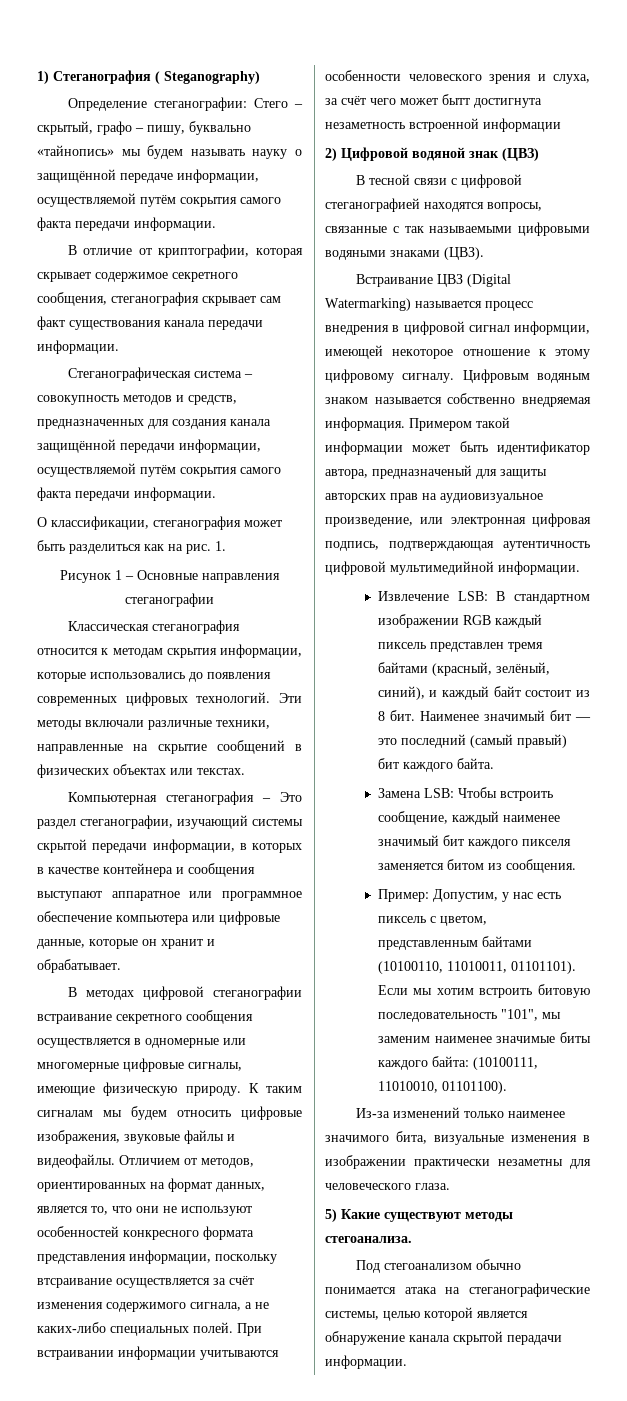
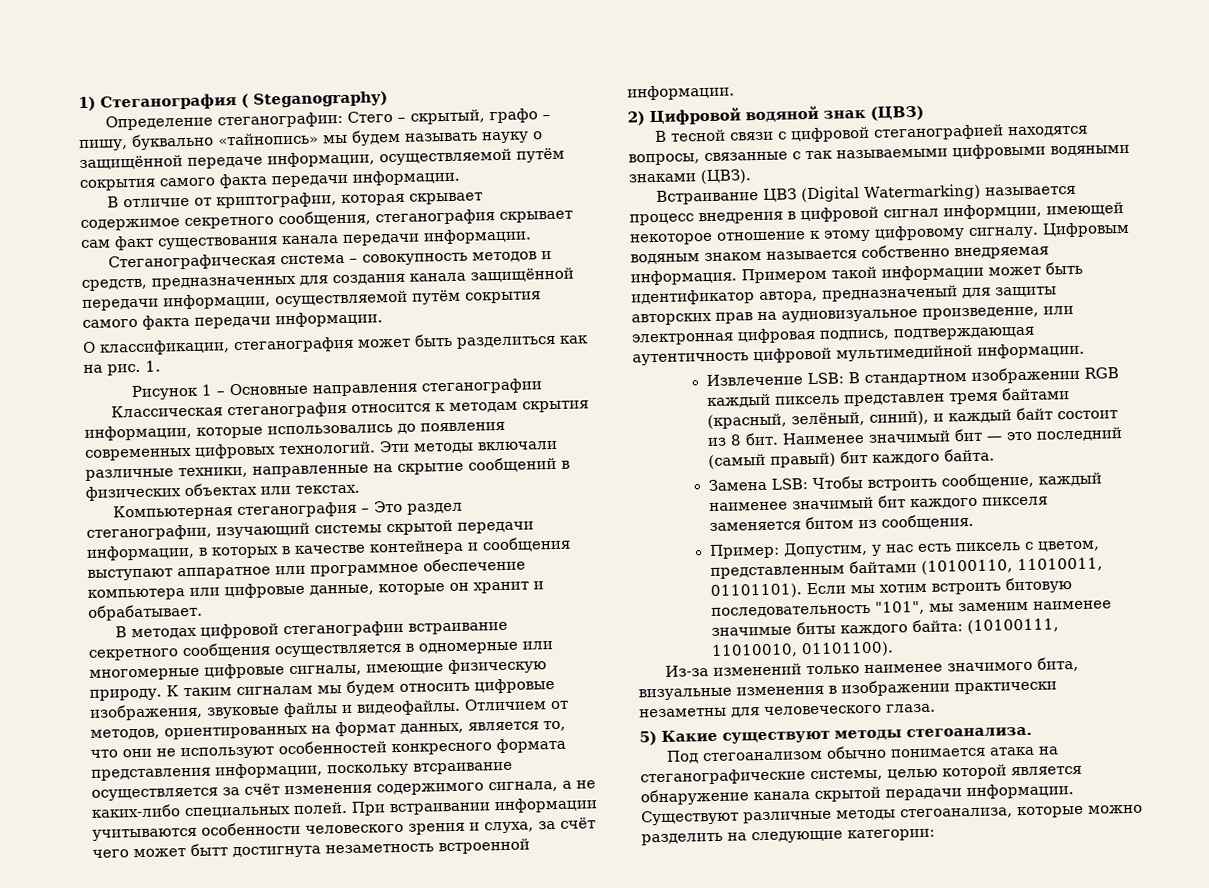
- При встраивании информации учитываются особенности человеского зрения и слуха, за счёт чего может бытт достигнута незаметность встроенной информации
+ При встраивании информации учитываются особенности человеского зрения и слуха, за счёт чего может бытт достигнута незаметность встроенной информации.
+ Существуют различные методы стегоанализа, которые можно разделить на следующие категории:

